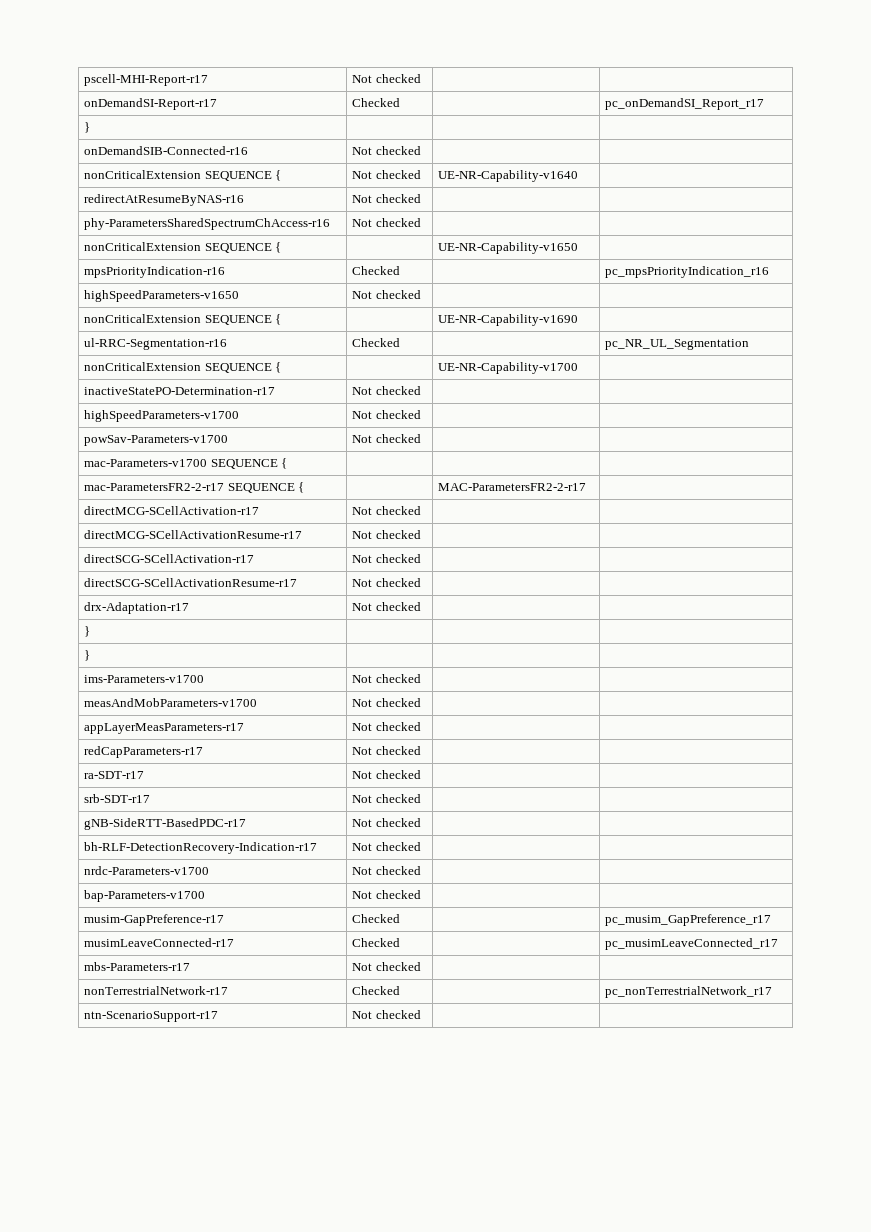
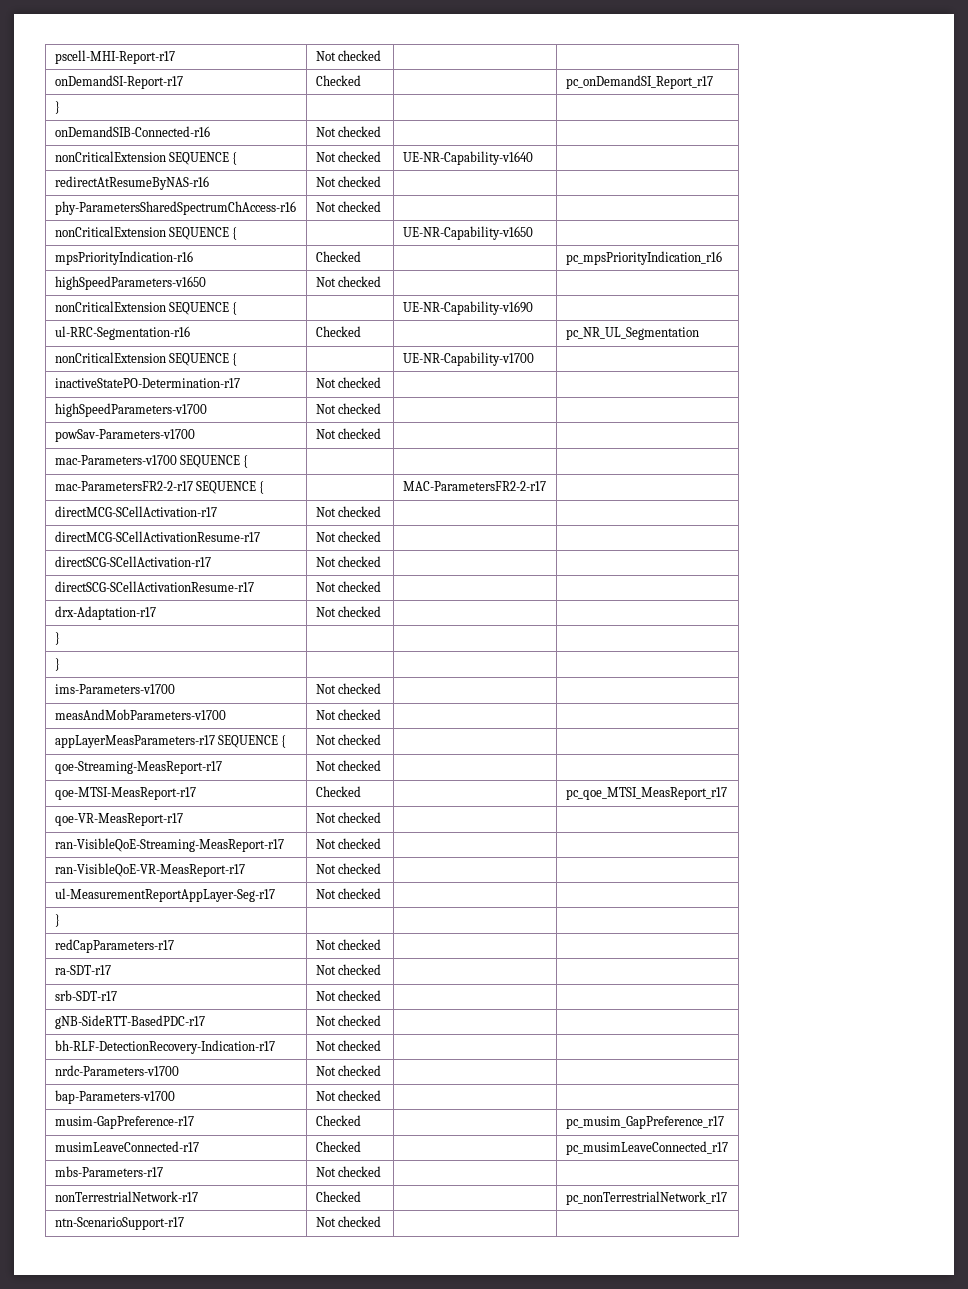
- appLayerMeasParameters-r17 | Not checked | |
+ appLayerMeasParameters-r17 SEQUENCE { | Not checked | |
+ qoe-Streaming-MeasReport-r17 | Not checked | |
+ qoe-MTSI-MeasReport-r17 | Checked | | pc_qoe_MTSI_MeasReport_r17
+ qoe-VR-MeasReport-r17 | Not checked | |
+ ran-VisibleQoE-Streaming-MeasReport-r17 | Not checked | |
+ ran-VisibleQoE-VR-MeasReport-r17 | Not checked | |
+ ul-MeasurementReportAppLayer-Seg-r17 | Not checked | |
+ } | | |

